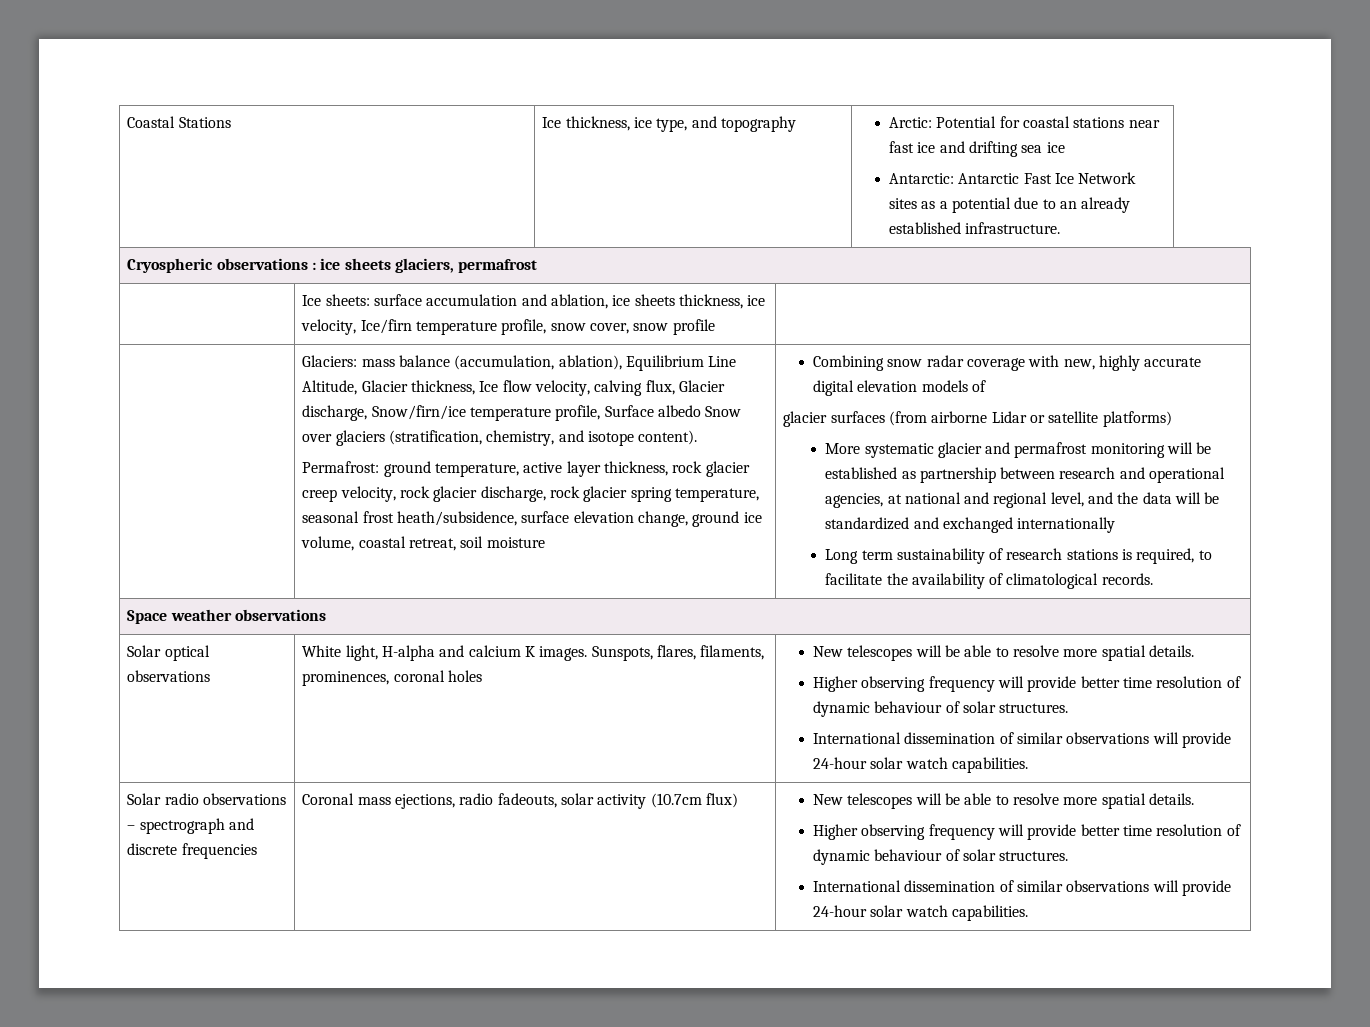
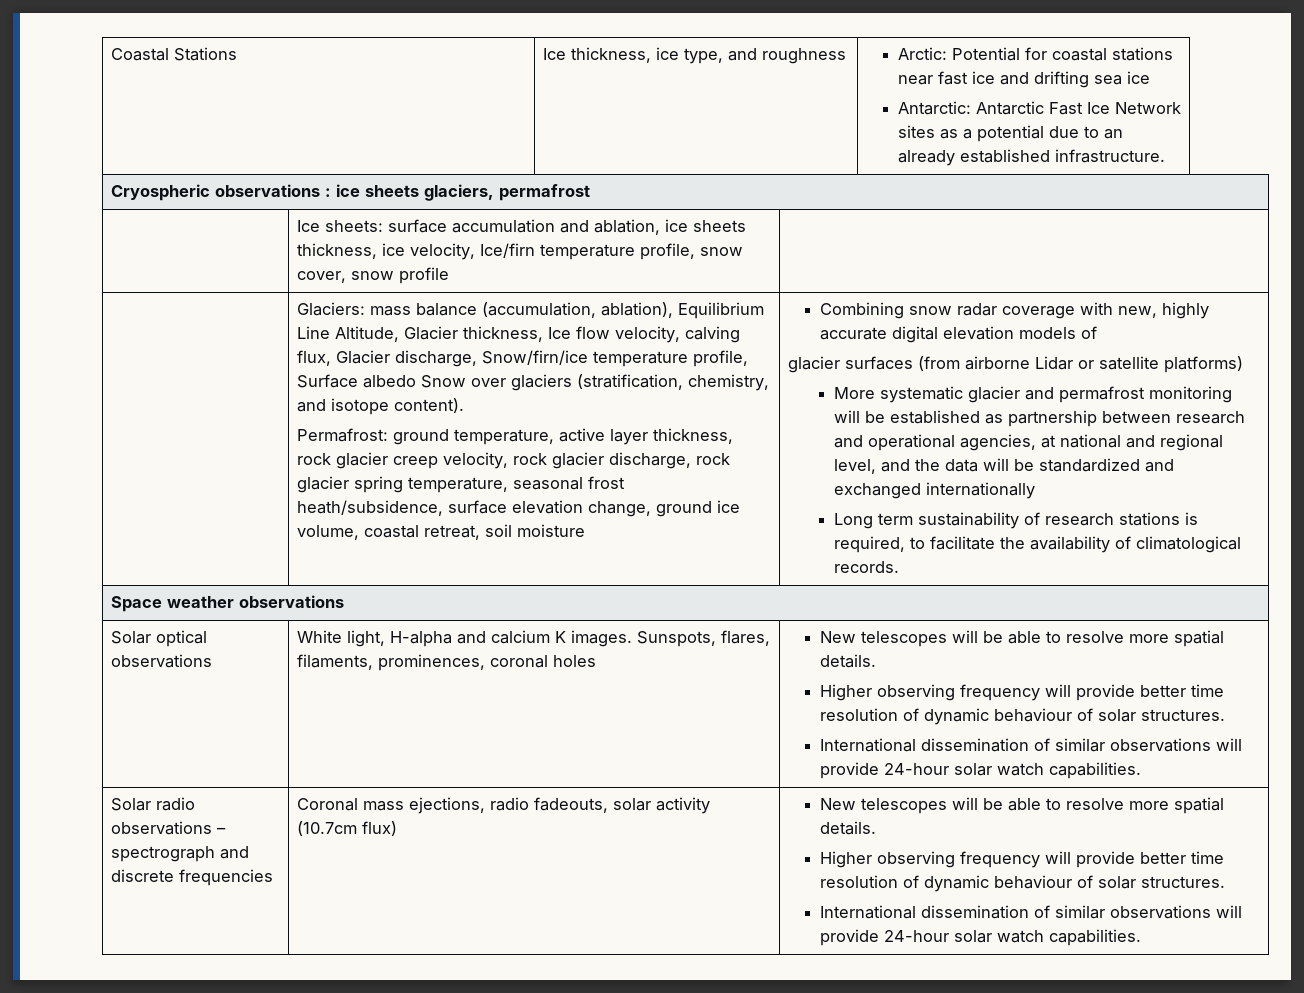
- Coastal Stations | Ice thickness, ice type, and topography | Arctic: Potential for coastal stations near fast ice and drifting sea ice
+ Coastal Stations | Ice thickness, ice type, and roughness | Arctic: Potential for coastal stations near fast ice and drifting sea ice

